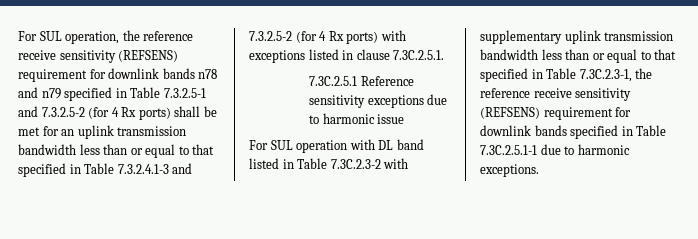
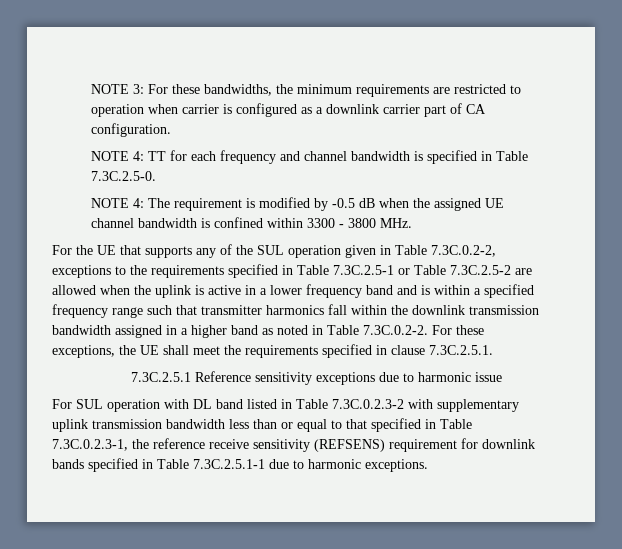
- For SUL operation, the reference receive sensitivity (REFSENS) requirement for downlink bands n78 and n79 specified in Table 7.3.2.5-1 and 7.3.2.5-2 (for 4 Rx ports) shall be met for an uplink transmission bandwidth less than or equal to that specified in Table 7.3.2.4.1-3 and 7.3.2.5-2 (for 4 Rx ports) with exceptions listed in clause 7.3C.2.5.1.
+ NOTE 3: For these bandwidths, the minimum requirements are restricted to operation when carrier is configured as a downlink carrier part of CA configuration.
+ NOTE 4: TT for each frequency and channel bandwidth is specified in Table 7.3C.2.5-0.
+ NOTE 4: The requirement is modified by -0.5 dB when the assigned UE channel bandwidth is confined within 3300 - 3800 MHz.
+ For the UE that supports any of the SUL operation given in Table 7.3C.0.2-2, exceptions to the requirements specified in Table 7.3C.2.5-1 or Table 7.3C.2.5-2 are allowed when the uplink is active in a lower frequency band and is within a specified frequency range such that transmitter harmonics fall within the downlink transmission bandwidth assigned in a higher band as noted in Table 7.3C.0.2-2. For these exceptions, the UE shall meet the requirements specified in clause 7.3C.2.5.1.
- For SUL operation with DL band listed in Table 7.3C.2.3-2 with supplementary uplink transmission bandwidth less than or equal to that specified in Table 7.3C.2.3-1, the reference receive sensitivity (REFSENS) requirement for downlink bands specified in Table 7.3C.2.5.1-1 due to harmonic exceptions.
+ For SUL operation with DL band listed in Table 7.3C.0.2.3-2 with supplementary uplink transmission bandwidth less than or equal to that specified in Table 7.3C.0.2.3-1, the reference receive sensitivity (REFSENS) requirement for downlink bands specified in Table 7.3C.2.5.1-1 due to harmonic exceptions.

